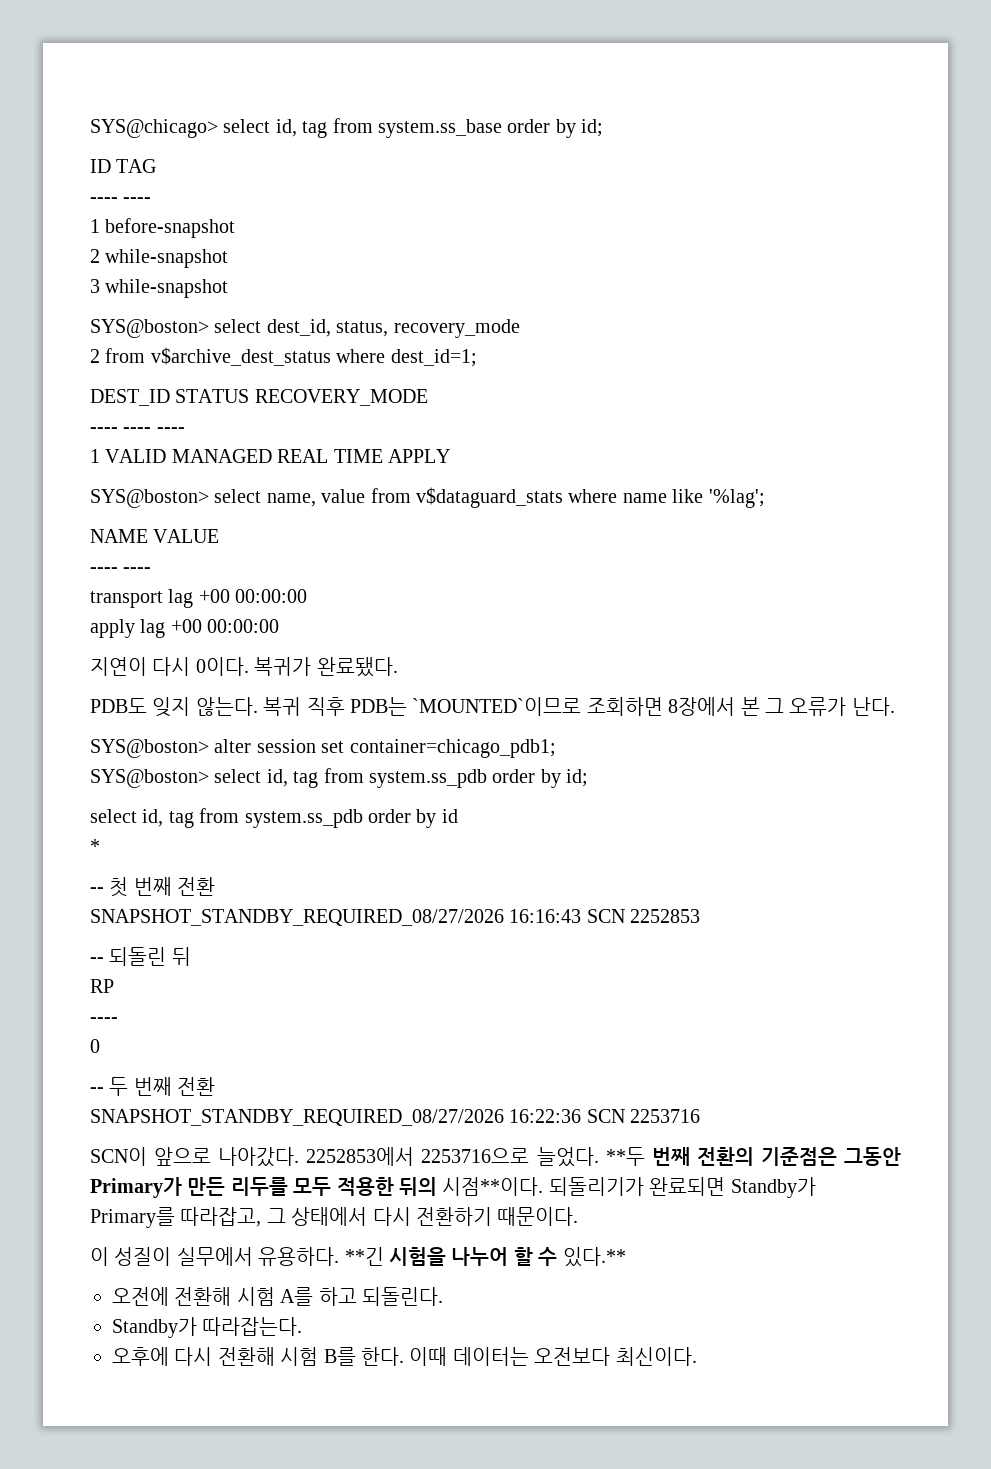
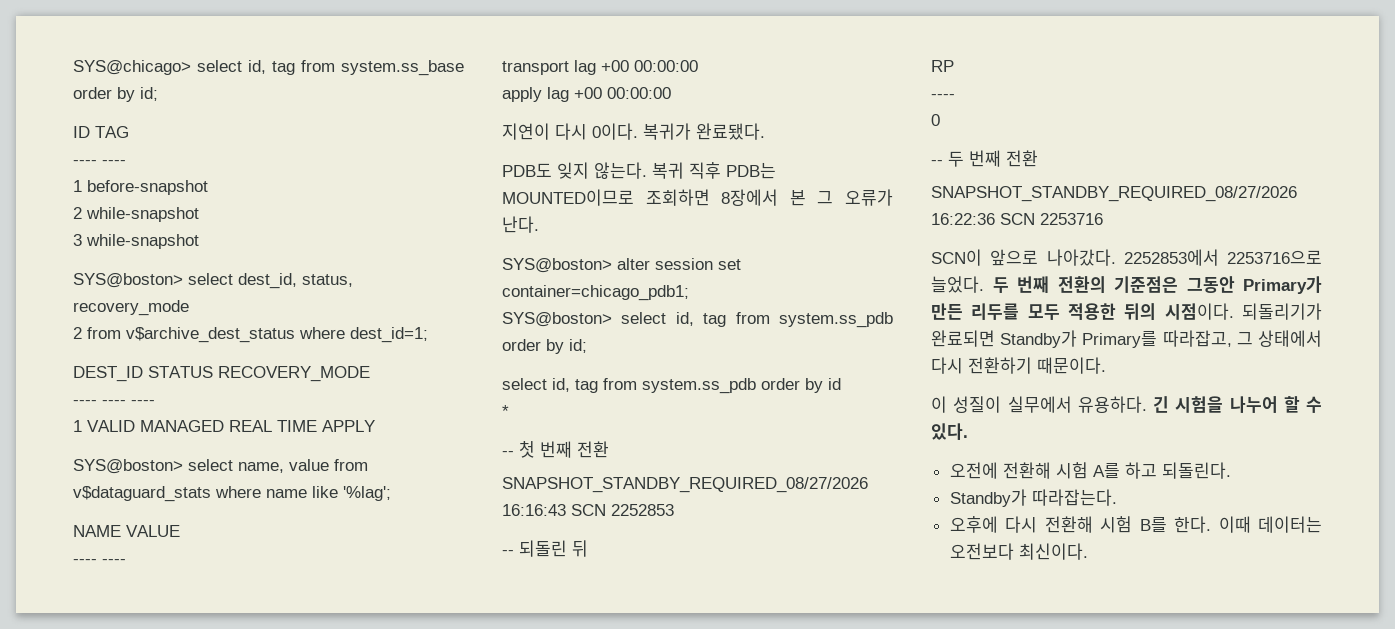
- 복귀 직후 PDB는 `MOUNTED`이므로 조회하면 8장에서 본 그 오류가 난다.
+ 복귀 직후 PDB는 MOUNTED이므로 조회하면 8장에서 본 그 오류가 난다.
- **두 번째 전환의 기준점은 그동안 Primary가 만든 리두를 모두 적용한 뒤의 시점**이다.
+ 두 번째 전환의 기준점은 그동안 Primary가 만든 리두를 모두 적용한 뒤의 시점이다.
- **긴 시험을 나누어 할 수 있다.**
+ 긴 시험을 나누어 할 수 있다.

